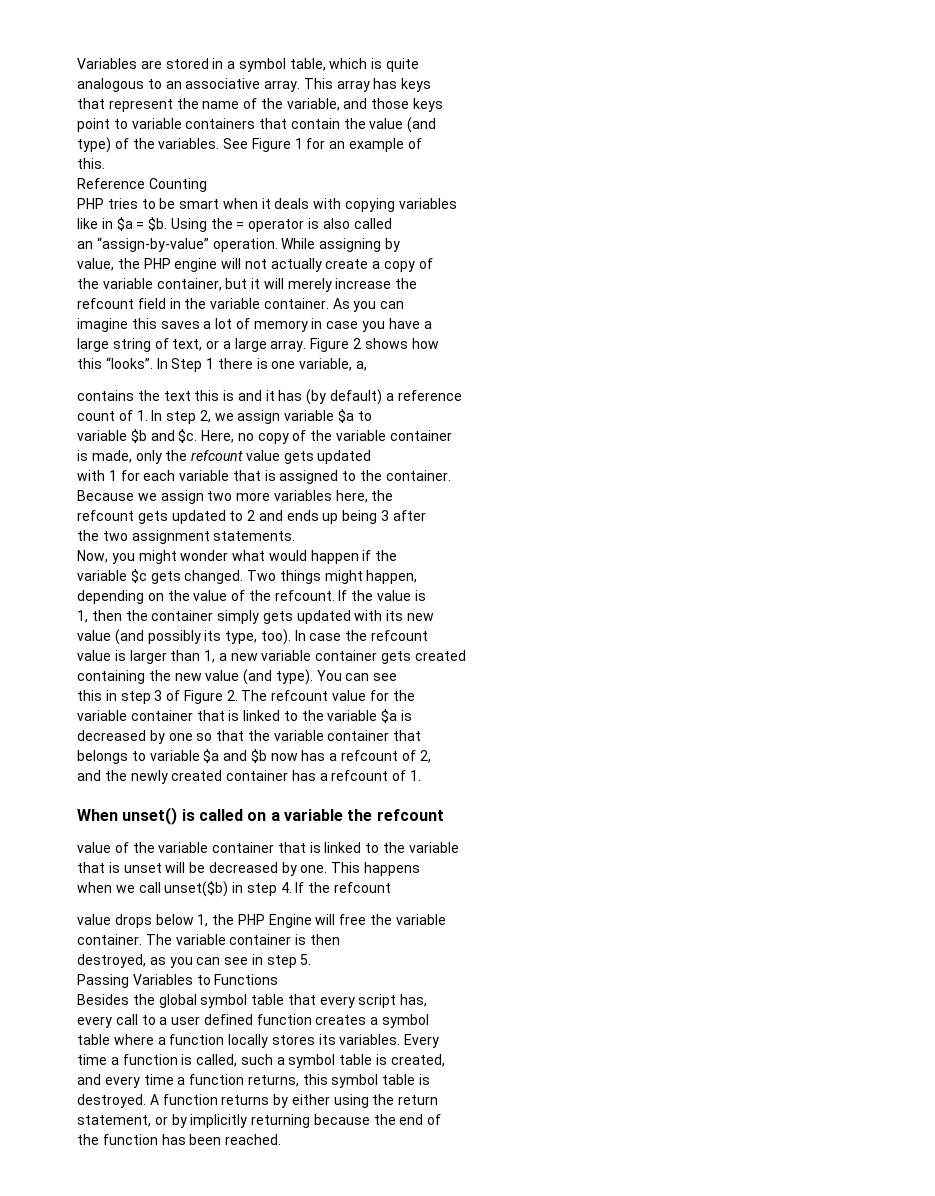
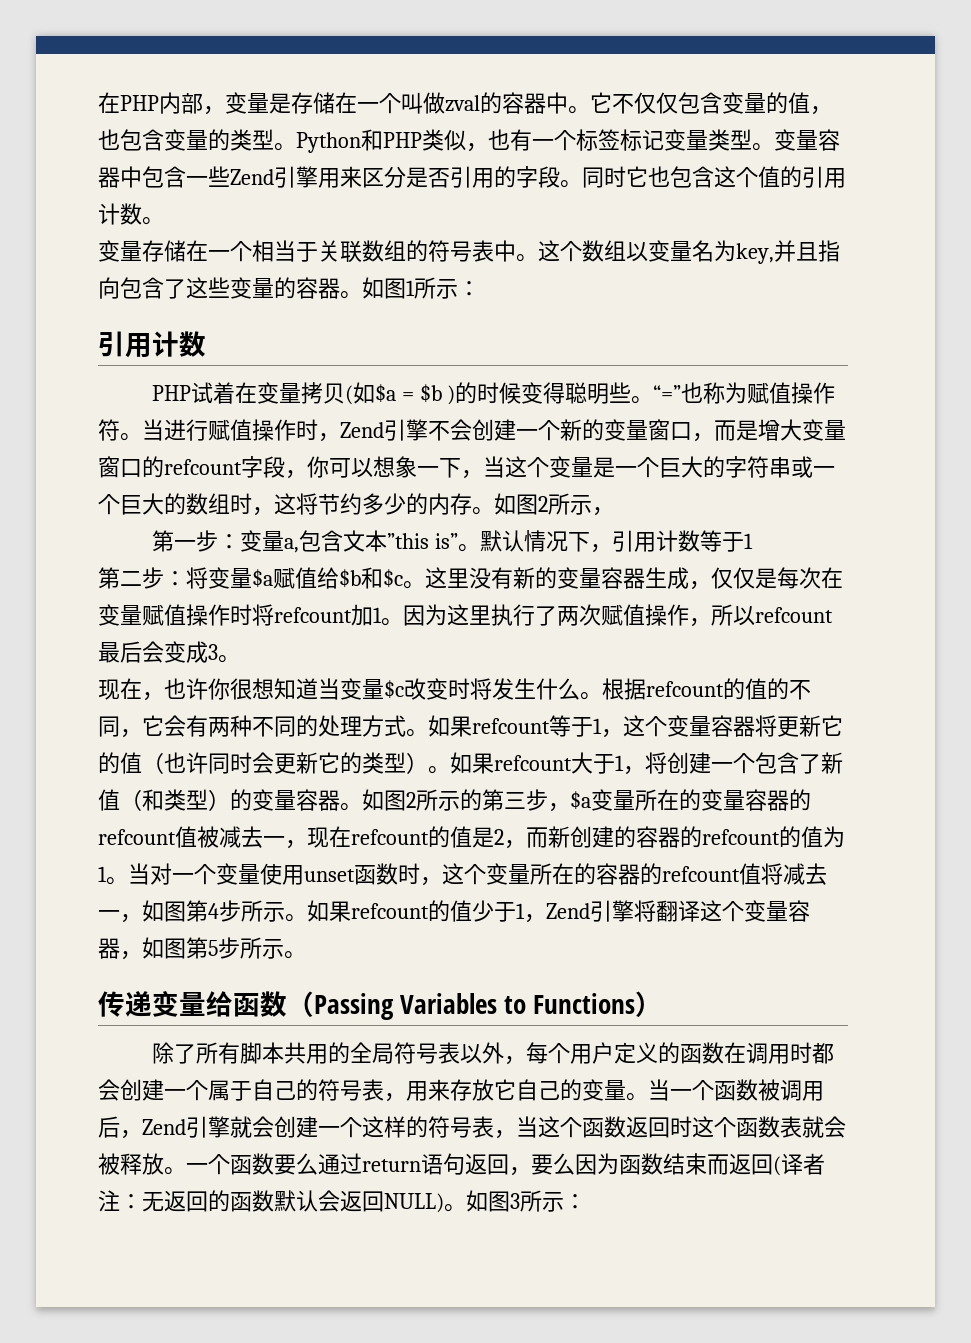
- Variables are stored in a symbol table, which is quite
- analogous to an associative array. This array has keys
- that represent the name of the variable, and those keys
- point to variable containers that contain the value (and
- type) of the variables. See Figure 1 for an example of
- this.
- Reference Counting
- PHP tries to be smart when it deals with copying variables
- like in $a = $b. Using the = operator is also called
- an “assign-by-value” operation. While assigning by
- value, the PHP engine will not actually create a copy of
- the variable container, but it will merely increase the
- refcount field in the variable container. As you can
- imagine this saves a lot of memory in case you have a
- large string of text, or a large array. Figure 2 shows how
- this “looks”. In Step 1 there is one variable, a,
- contains the text this is and it has (by default) a reference
- count of 1. In step 2, we assign variable $a to
- variable $b and $c. Here, no copy of the variable container
- is made, only the refcount value gets updated
- with 1 for each variable that is assigned to the container.
- Because we assign two more variables here, the
- refcount gets updated to 2 and ends up being 3 after
- the two assignment statements.
- Now, you might wonder what would happen if the
- variable $c gets changed. Two things might happen,
- depending on the value of the refcount. If the value is
- 1, then the container simply gets updated with its new
- value (and possibly its type, too). In case the refcount
- value is larger than 1, a new variable container gets created
- containing the new value (and type). You can see
- this in step 3 of Figure 2. The refcount value for the
- variable container that is linked to the variable $a is
- decreased by one so that the variable container that
- belongs to variable $a and $b now has a refcount of 2,
- and the newly created container has a refcount of 1.
- When unset() is called on a variable the refcount
- value of the variable container that is linked to the variable
- that is unset will be decreased by one. This happens
- when we call unset($b) in step 4. If the refcount
- value drops below 1, the PHP Engine will free the variable
- container. The variable container is then
- destroyed, as you can see in step 5.
- Passing Variables to Functions
- Besides the global symbol table that every script has,
- every call to a user defined function creates a symbol
- table where a function locally stores its variables. Every
- time a function is called, such a symbol table is created,
- and every time a function returns, this symbol table is
- destroyed. A function returns by either using the return
- statement, or by implicitly returning because the end of
- the function has been reached.
+ 在PHP内部，变量是存储在一个叫做zval的容器中。它不仅仅包含变量的值，也包含变量的类型。Python和PHP类似，也有一个标签标记变量类型。变量容器中包含一些Zend引擎用来区分是否引用的字段。同时它也包含这个值的引用计数。
+ 变量存储在一个相当于关联数组的符号表中。这个数组以变量名为key,并且指向包含了这些变量的容器。如图1所示：
+ 引用计数
+ PHP试着在变量拷贝(如$a = $b )的时候变得聪明些。“=”也称为赋值操作符。当进行赋值操作时，Zend引擎不会创建一个新的变量窗口，而是增大变量窗口的refcount字段，你可以想象一下，当这个变量是一个巨大的字符串或一个巨大的数组时，这将节约多少的内存。如图2所示，
+ 第一步：变量a,包含文本”this is”。默认情况下，引用计数等于1
+ 第二步：将变量$a赋值给$b和$c。这里没有新的变量容器生成，仅仅是每次在变量赋值操作时将refcount加1。因为这里执行了两次赋值操作，所以refcount最后会变成3。
+ 现在，也许你很想知道当变量$c改变时将发生什么。根据refcount的值的不同，它会有两种不同的处理方式。如果refcount等于1，这个变量容器将更新它的值（也许同时会更新它的类型）。如果refcount大于1，将创建一个包含了新值（和类型）的变量容器。如图2所示的第三步，$a变量所在的变量容器的refcount值被减去一，现在refcount的值是2，而新创建的容器的refcount的值为1。当对一个变量使用unset函数时，这个变量所在的容器的refcount值将减去一，如图第4步所示。如果refcount的值少于1，Zend引擎将翻译这个变量容器，如图第5步所示。
+ 传递变量给函数（Passing Variables to Functions）
+ 除了所有脚本共用的全局符号表以外，每个用户定义的函数在调用时都会创建一个属于自己的符号表，用来存放它自己的变量。当一个函数被调用后，Zend引擎就会创建一个这样的符号表，当这个函数返回时这个函数表就会被释放。一个函数要么通过return语句返回，要么因为函数结束而返回(译者注：无返回的函数默认会返回NULL)。如图3所示：

